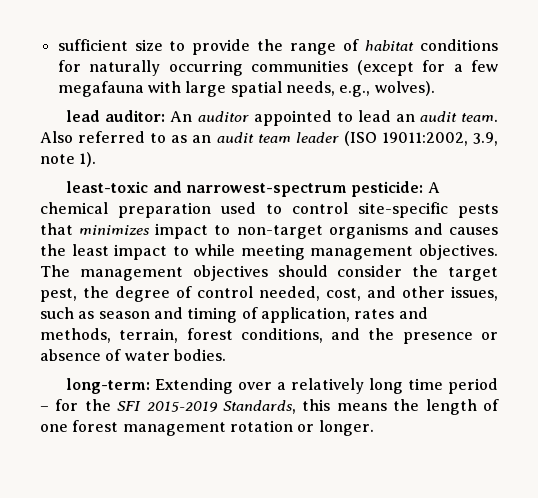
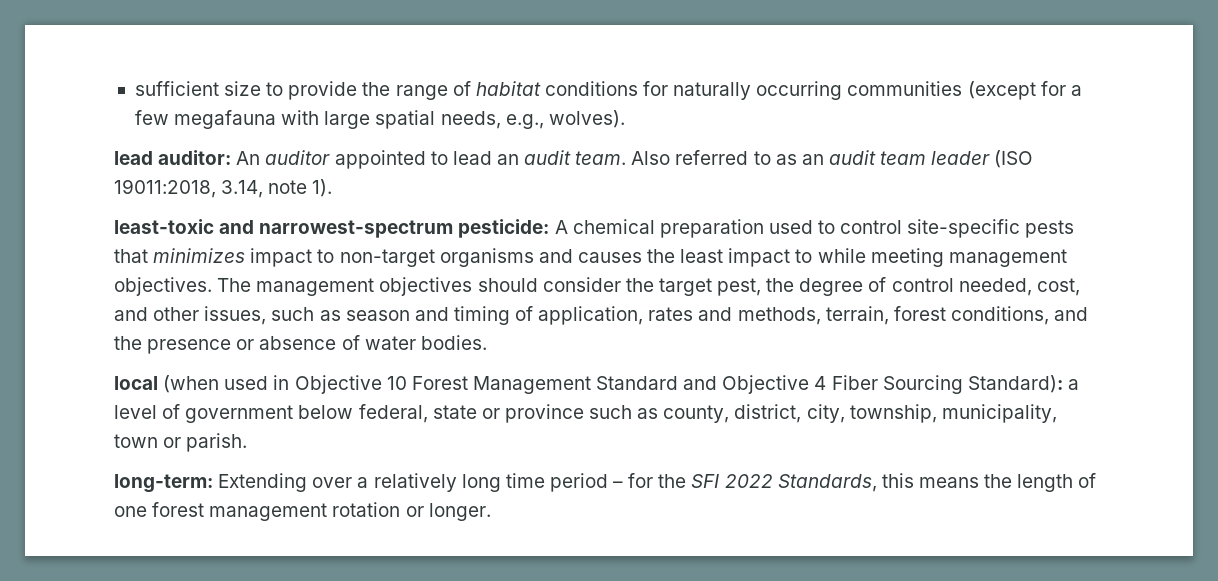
- Also referred to as an audit team leader (ISO 19011:2002, 3.9, note 1).
+ Also referred to as an audit team leader (ISO 19011:2018, 3.14, note 1).
+ local (when used in Objective 10 Forest Management Standard and Objective 4 Fiber Sourcing Standard): a level of government below federal, state or province such as county, district, city, township, municipality, town or parish.
- long-term: Extending over a relatively long time period – for the SFI 2015-2019 Standards, this means the length of one forest management rotation or longer.
+ long-term: Extending over a relatively long time period – for the SFI 2022 Standards, this means the length of one forest management rotation or longer.

